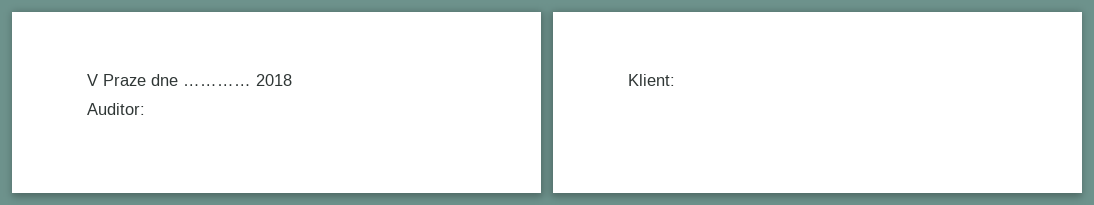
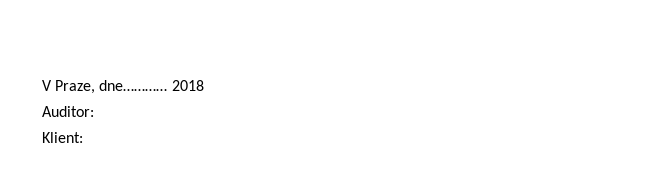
- V Praze dne …………
+ V Praze, dne…………

